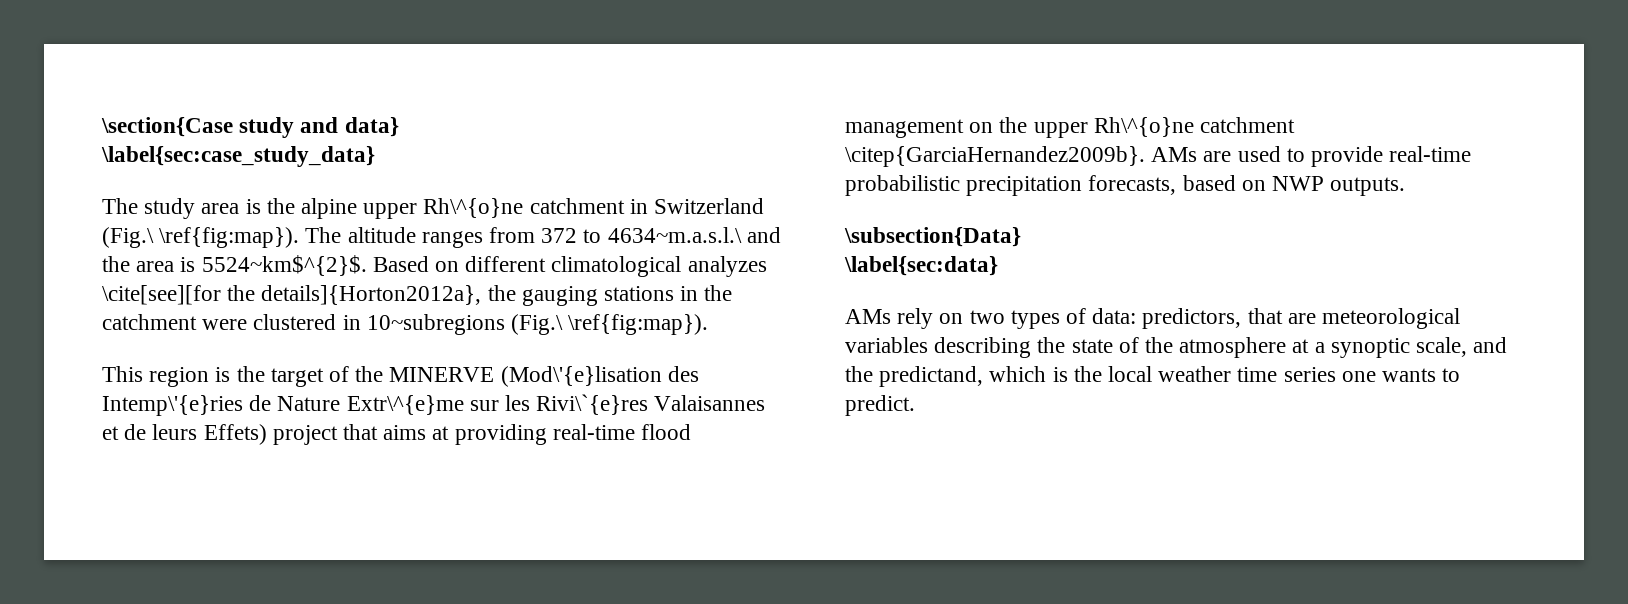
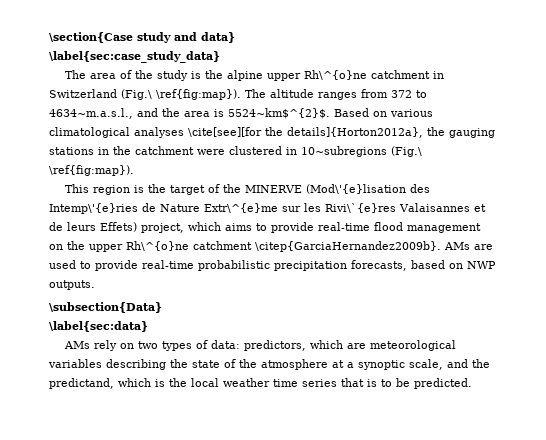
- The study area is the alpine upper Rh\^{o}ne catchment in Switzerland (Fig.\ \ref{fig:map}).
+ The area of the study is the alpine upper Rh\^{o}ne catchment in Switzerland (Fig.\ \ref{fig:map}).
- The altitude ranges from 372 to 4634~m.a.s.l.\ and the area is 5524~km$^{2}$.
+ The altitude ranges from 372 to 4634~m.a.s.l., and the area is 5524~km$^{2}$.
- Based on different climatological analyzes \cite[see][for the details]{Horton2012a}, the gauging stations in the catchment were clustered in 10~subregions (Fig.\ \ref{fig:map}).
+ Based on various climatological analyses \cite[see][for the details]{Horton2012a}, the gauging stations in the catchment were clustered in 10~subregions (Fig.\ \ref{fig:map}).
- This region is the target of the MINERVE (Mod\'{e}lisation des Intemp\'{e}ries de Nature Extr\^{e}me sur les Rivi\`{e}res Valaisannes et de leurs Effets) project that aims at providing real-time flood management on the upper Rh\^{o}ne catchment \citep{GarciaHernandez2009b}.
+ This region is the target of the MINERVE (Mod\'{e}lisation des Intemp\'{e}ries de Nature Extr\^{e}me sur les Rivi\`{e}res Valaisannes et de leurs Effets) project, which aims to provide real-time flood management on the upper Rh\^{o}ne catchment \citep{GarciaHernandez2009b}.
- AMs rely on two types of data: predictors, that are meteorological variables describing the state of the atmosphere at a synoptic scale, and the predictand, which is the local weather time series one wants to predict.
+ AMs rely on two types of data: predictors, which are meteorological variables describing the state of the atmosphere at a synoptic scale, and the predictand, which is the local weather time series that is to be predicted.

